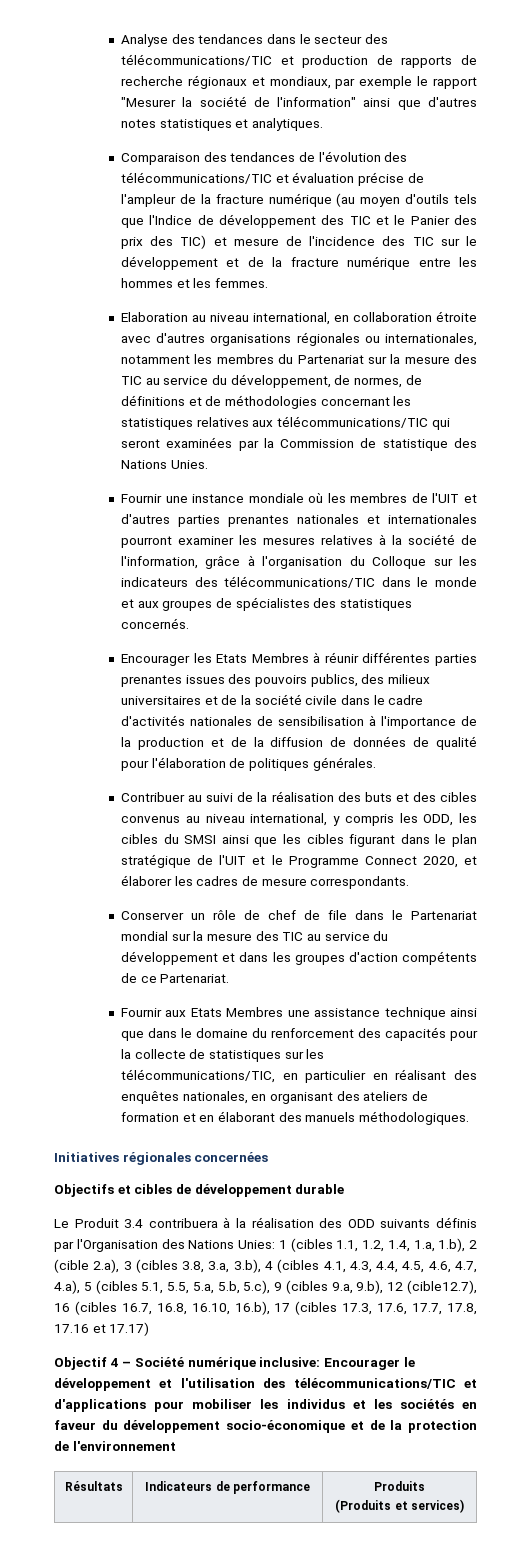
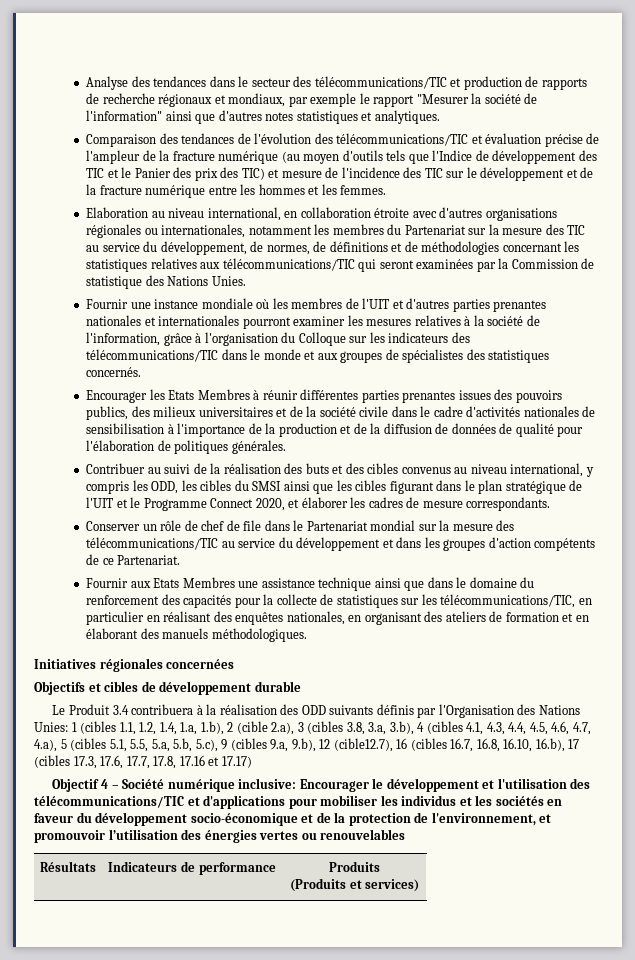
- Conserver un rôle de chef de file dans le Partenariat mondial sur la mesure des TIC au service du développement et dans les groupes d'action compétents de ce Partenariat.
+ Conserver un rôle de chef de file dans le Partenariat mondial sur la mesure des télécommunications/TIC au service du développement et dans les groupes d'action compétents de ce Partenariat.
- Objectif 4 – Société numérique inclusive: Encourager le développement et l'utilisation des télécommunications/TIC et d'applications pour mobiliser les individus et les sociétés en faveur du développement socio-économique et de la protection de l'environnement
+ Objectif 4 – Société numérique inclusive: Encourager le développement et l'utilisation des télécommunications/TIC et d'applications pour mobiliser les individus et les sociétés en faveur du développement socio-économique et de la protection de l'environnement, et promouvoir l’utilisation des énergies vertes ou renouvelables

